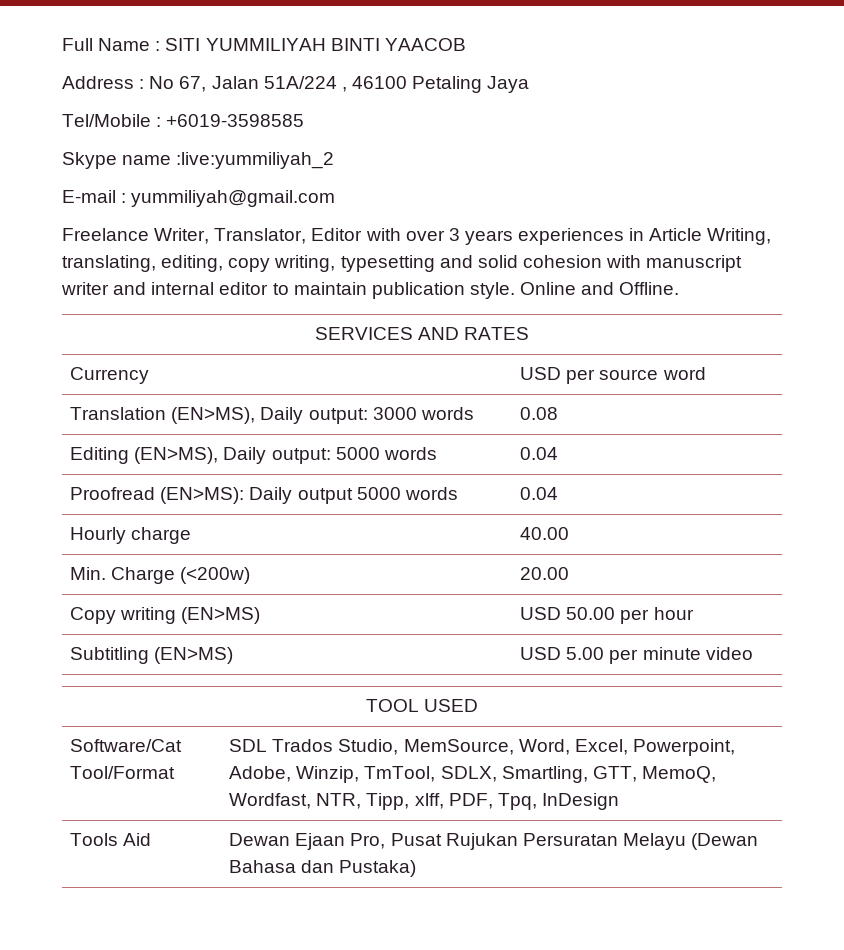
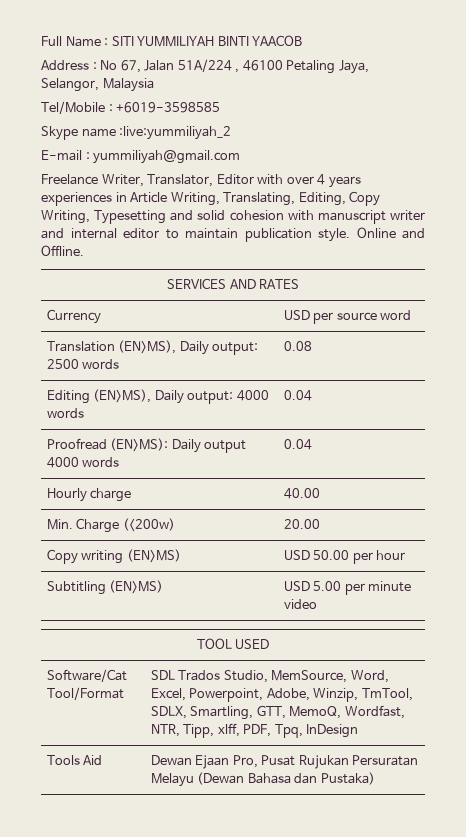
- Address : No 67, Jalan 51A/224 , 46100 Petaling Jaya
+ Address : No 67, Jalan 51A/224 , 46100 Petaling Jaya, Selangor, Malaysia
- Freelance Writer, Translator, Editor with over 3 years experiences in Article Writing, translating, editing, copy writing, typesetting and solid cohesion with manuscript writer and internal editor to maintain publication style.
+ Freelance Writer, Translator, Editor with over 4 years experiences in Article Writing, Translating, Editing, Copy Writing, Typesetting and solid cohesion with manuscript writer and internal editor to maintain publication style.
- Translation (EN>MS), Daily output: 3000 words | 0.08
+ Translation (EN>MS), Daily output: 2500 words | 0.08
- Editing (EN>MS), Daily output: 5000 words | 0.04
+ Editing (EN>MS), Daily output: 4000 words | 0.04
- Proofread (EN>MS): Daily output 5000 words | 0.04
+ Proofread (EN>MS): Daily output 4000 words | 0.04

